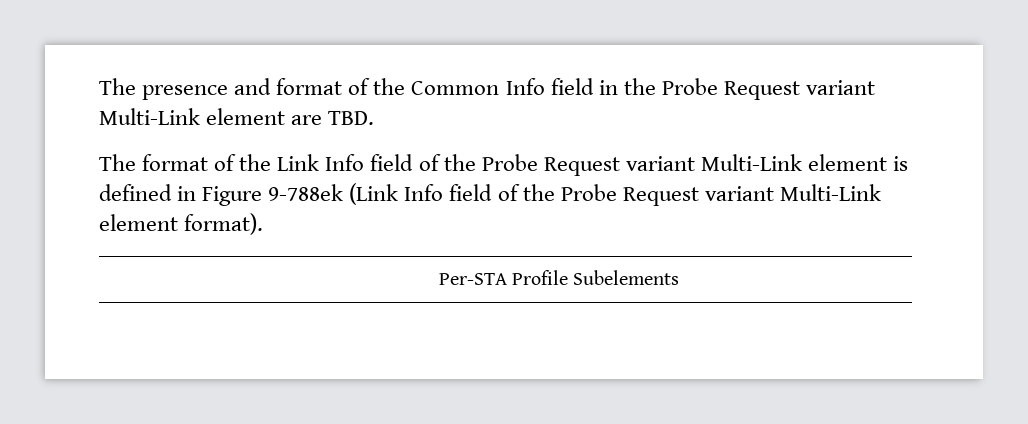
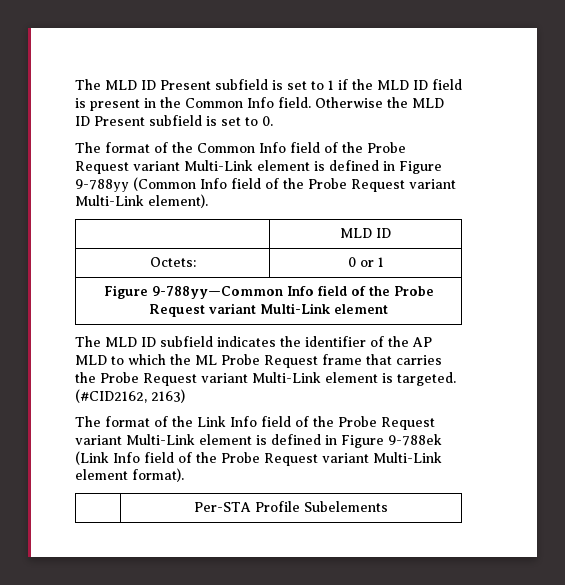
- The presence and format of the Common Info field in the Probe Request variant Multi-Link element are TBD.
+ The MLD ID Present subfield is set to 1 if the MLD ID field is present in the Common Info field. Otherwise the MLD ID Present subfield is set to 0.
+ The format of the Common Info field of the Probe Request variant Multi-Link element is defined in Figure 9-788yy (Common Info field of the Probe Request variant Multi-Link element).
+ | MLD ID
+ Octets: | 0 or 1
+ Figure 9-788yy—Common Info field of the Probe Request variant Multi-Link element
+ The MLD ID subfield indicates the identifier of the AP MLD to which the ML Probe Request frame that carries the Probe Request variant Multi-Link element is targeted. (#CID2162, 2163)

